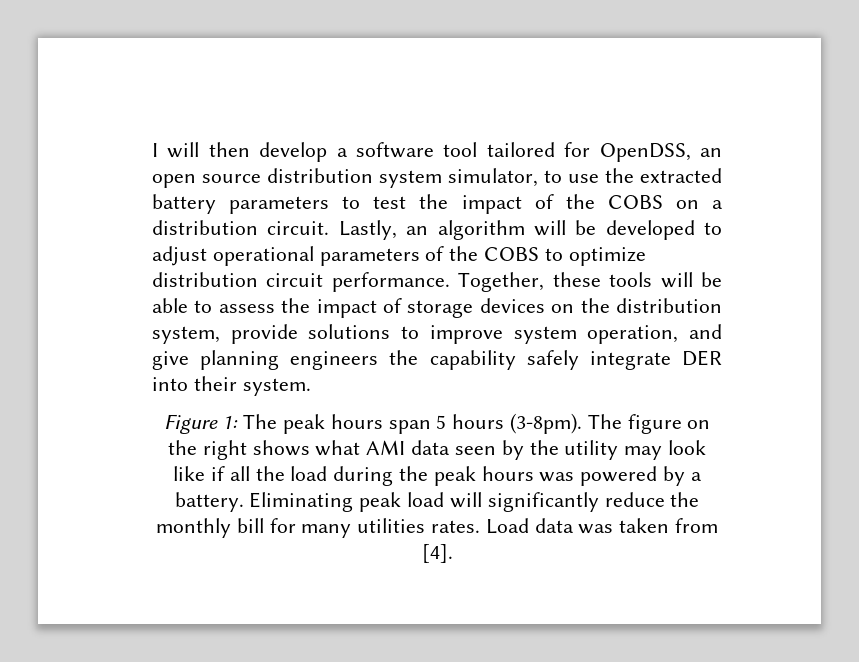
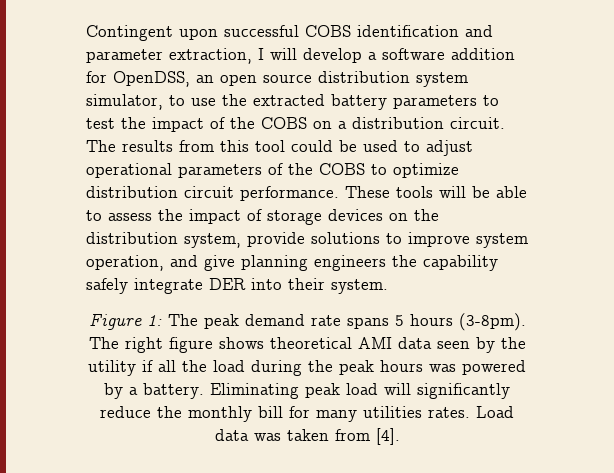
- I will then develop a software tool tailored for OpenDSS, an open source distribution system simulator, to use the extracted battery parameters to test the impact of the COBS on a distribution circuit.
+ Contingent upon successful COBS identification and parameter extraction, I will develop a software addition for OpenDSS, an open source distribution system simulator, to use the extracted battery parameters to test the impact of the COBS on a distribution circuit.
- Lastly, an algorithm will be developed to adjust operational parameters of the COBS to optimize distribution circuit performance.
+ The results from this tool could be used to adjust operational parameters of the COBS to optimize distribution circuit performance.
- Together, these tools will be able to assess the impact of storage devices on the distribution system, provide solutions to improve system operation, and give planning engineers the capability safely integrate DER into their system.
+ These tools will be able to assess the impact of storage devices on the distribution system, provide solutions to improve system operation, and give planning engineers the capability safely integrate DER into their system.
- Figure 1: The peak hours span 5 hours (3-8pm).
+ Figure 1: The peak demand rate spans 5 hours (3-8pm).
- The figure on the right shows what AMI data seen by the utility may look like if all the load during the peak hours was powered by a battery.
+ The right figure shows theoretical AMI data seen by the utility if all the load during the peak hours was powered by a battery.

